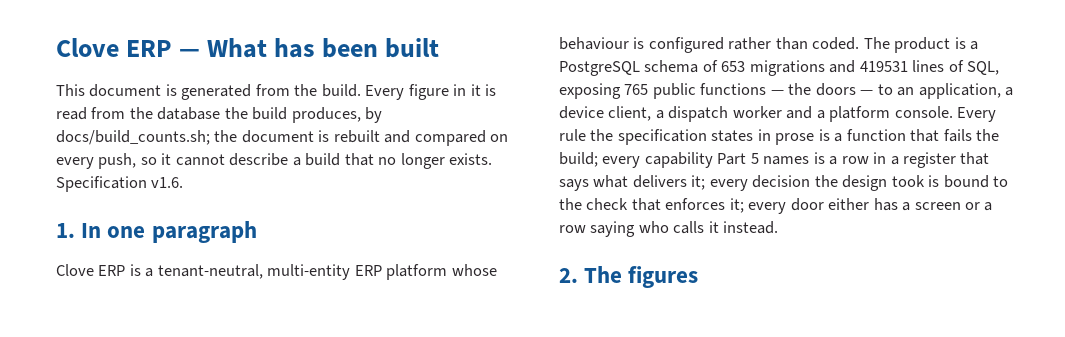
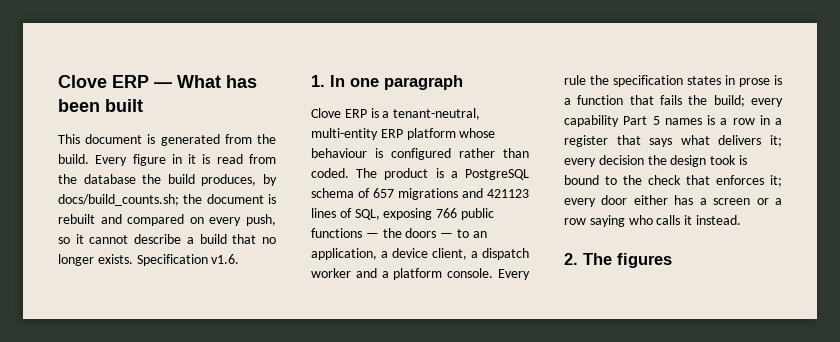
- The product is a PostgreSQL schema of 653 migrations and 419531 lines of SQL, exposing 765 public functions — the doors — to an application, a device client, a dispatch worker and a platform console.
+ The product is a PostgreSQL schema of 657 migrations and 421123 lines of SQL, exposing 766 public functions — the doors — to an application, a device client, a dispatch worker and a platform console.

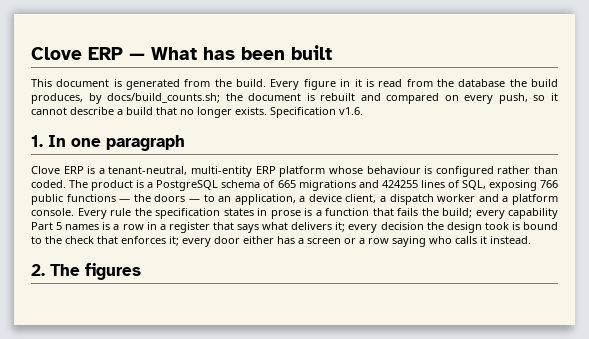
- The product is a PostgreSQL schema of 657 migrations and 421123 lines of SQL, exposing 766 public functions — the doors — to an application, a device client, a dispatch worker and a platform console.
+ The product is a PostgreSQL schema of 665 migrations and 424255 lines of SQL, exposing 766 public functions — the doors — to an application, a device client, a dispatch worker and a platform console.

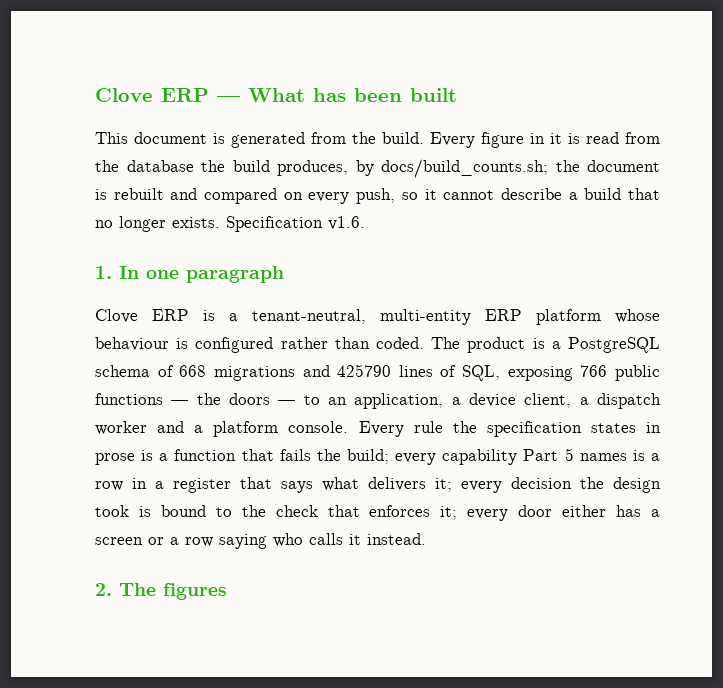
- The product is a PostgreSQL schema of 665 migrations and 424255 lines of SQL, exposing 766 public functions — the doors — to an application, a device client, a dispatch worker and a platform console.
+ The product is a PostgreSQL schema of 668 migrations and 425790 lines of SQL, exposing 766 public functions — the doors — to an application, a device client, a dispatch worker and a platform console.

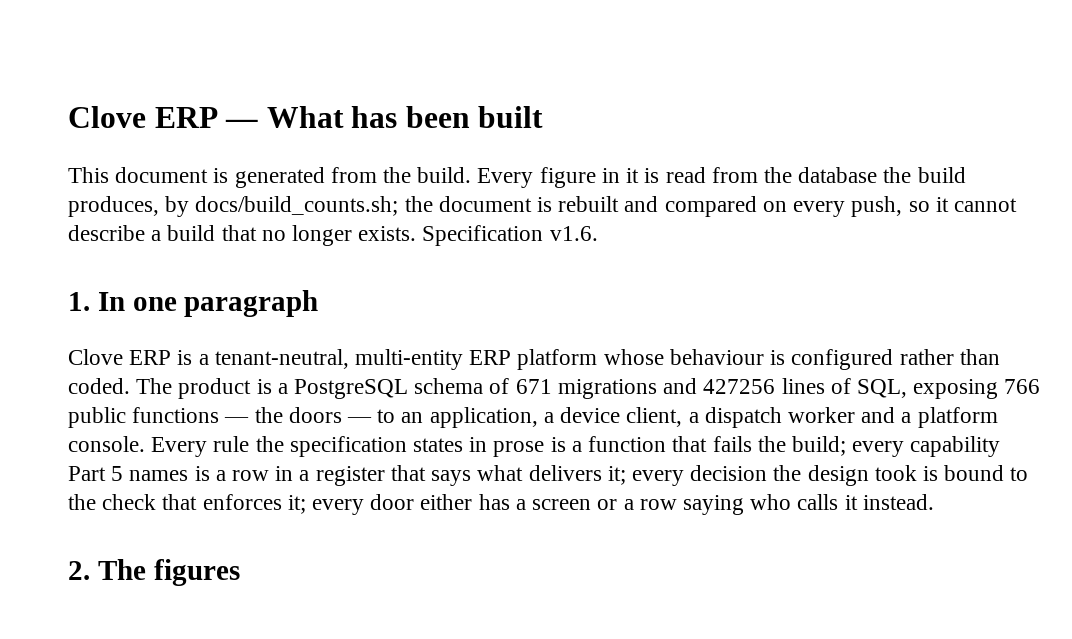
- The product is a PostgreSQL schema of 668 migrations and 425790 lines of SQL, exposing 766 public functions — the doors — to an application, a device client, a dispatch worker and a platform console.
+ The product is a PostgreSQL schema of 671 migrations and 427256 lines of SQL, exposing 766 public functions — the doors — to an application, a device client, a dispatch worker and a platform console.

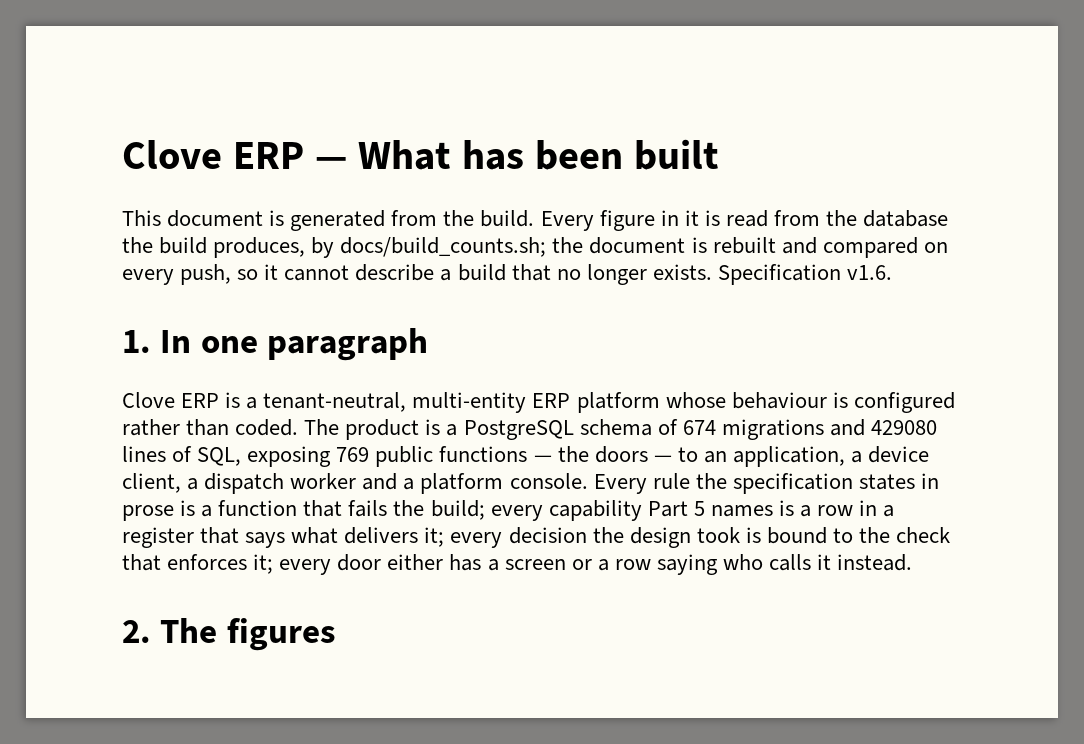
- The product is a PostgreSQL schema of 671 migrations and 427256 lines of SQL, exposing 766 public functions — the doors — to an application, a device client, a dispatch worker and a platform console.
+ The product is a PostgreSQL schema of 674 migrations and 429080 lines of SQL, exposing 769 public functions — the doors — to an application, a device client, a dispatch worker and a platform console.

